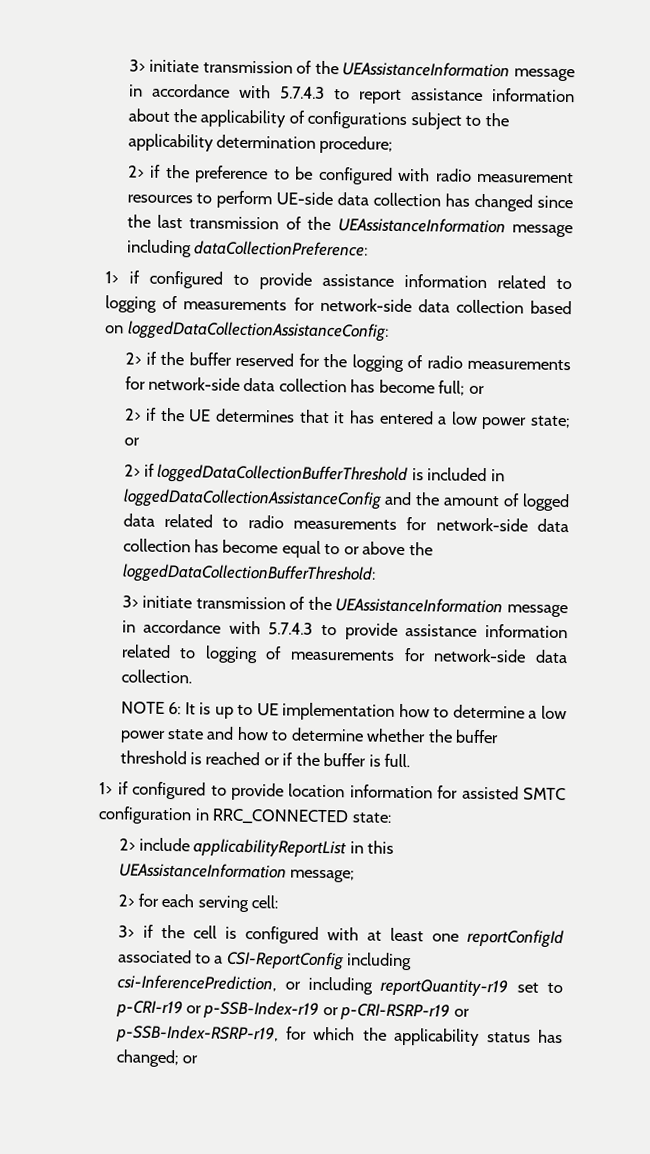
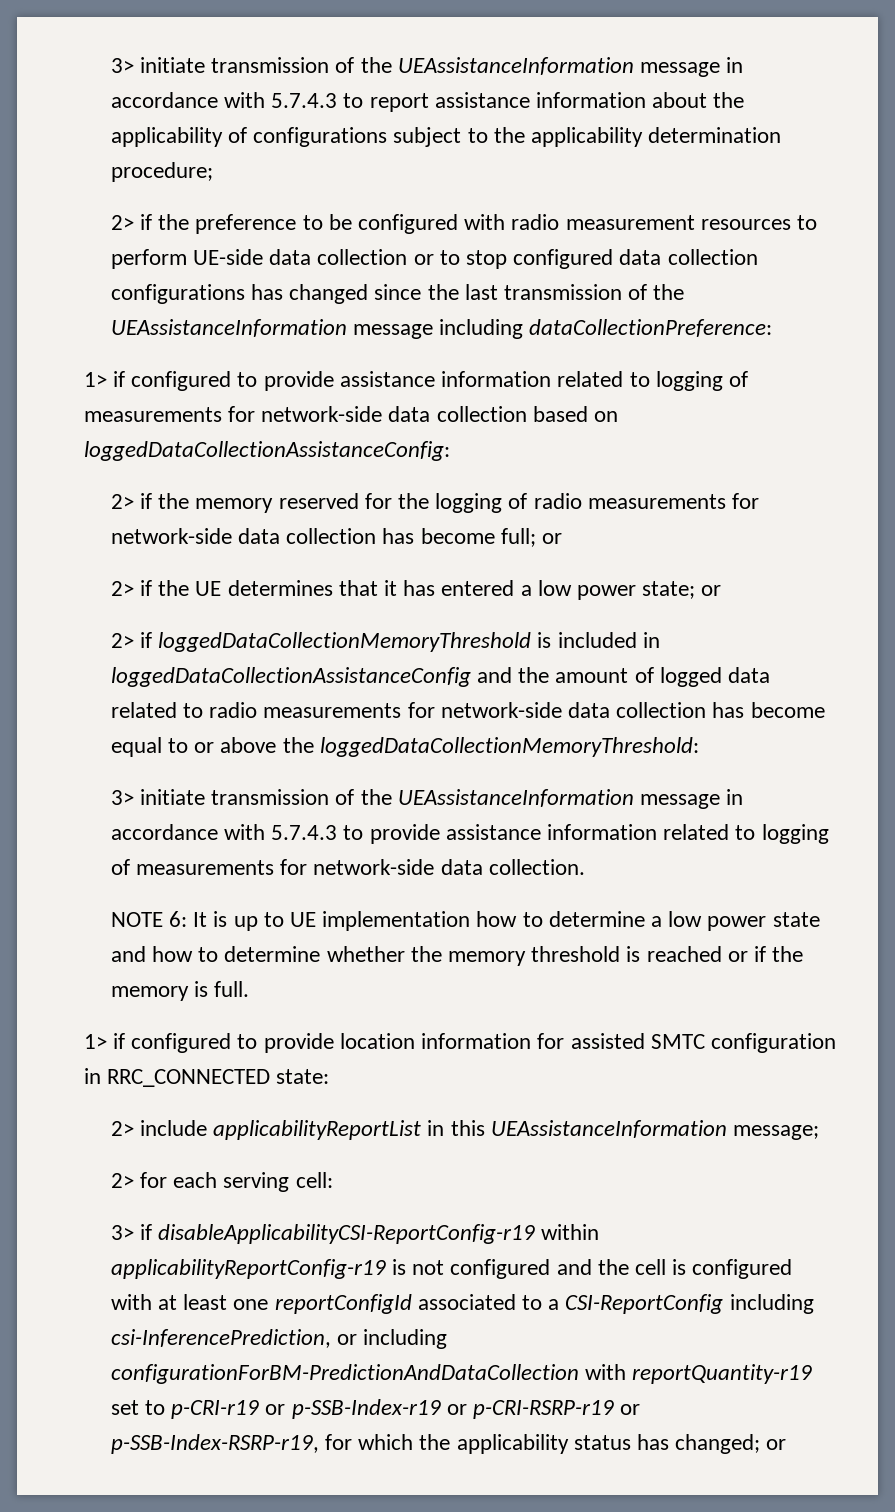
- 2> if the preference to be configured with radio measurement resources to perform UE-side data collection has changed since the last transmission of the UEAssistanceInformation message including dataCollectionPreference:
+ 2> if the preference to be configured with radio measurement resources to perform UE-side data collection or to stop configured data collection configurations has changed since the last transmission of the UEAssistanceInformation message including dataCollectionPreference:
- 2> if the buffer reserved for the logging of radio measurements for network-side data collection has become full; or
+ 2> if the memory reserved for the logging of radio measurements for network-side data collection has become full; or
- 2> if loggedDataCollectionBufferThreshold is included in loggedDataCollectionAssistanceConfig and the amount of logged data related to radio measurements for network-side data collection has become equal to or above the loggedDataCollectionBufferThreshold:
+ 2> if loggedDataCollectionMemoryThreshold is included in loggedDataCollectionAssistanceConfig and the amount of logged data related to radio measurements for network-side data collection has become equal to or above the loggedDataCollectionMemoryThreshold:
- NOTE 6: It is up to UE implementation how to determine a low power state and how to determine whether the buffer threshold is reached or if the buffer is full.
+ NOTE 6: It is up to UE implementation how to determine a low power state and how to determine whether the memory threshold is reached or if the memory is full.
- 3> if the cell is configured with at least one reportConfigId associated to a CSI-ReportConfig including csi-InferencePrediction, or including reportQuantity-r19 set to p-CRI-r19 or p-SSB-Index-r19 or p-CRI-RSRP-r19 or p-SSB-Index-RSRP-r19, for which the applicability status has changed; or
+ 3> if disableApplicabilityCSI-ReportConfig-r19 within applicabilityReportConfig-r19 is not configured and the cell is configured with at least one reportConfigId associated to a CSI-ReportConfig including csi-InferencePrediction, or including configurationForBM-PredictionAndDataCollection with reportQuantity-r19 set to p-CRI-r19 or p-SSB-Index-r19 or p-CRI-RSRP-r19 or p-SSB-Index-RSRP-r19, for which the applicability status has changed; or

